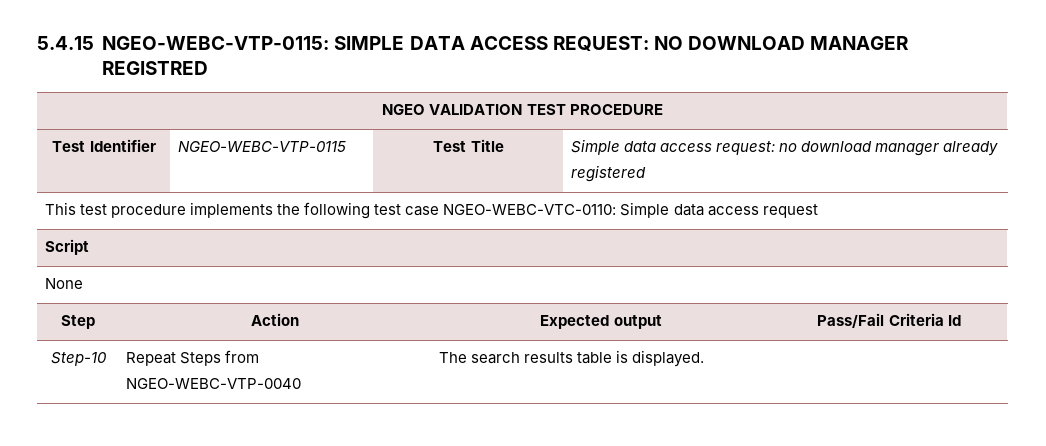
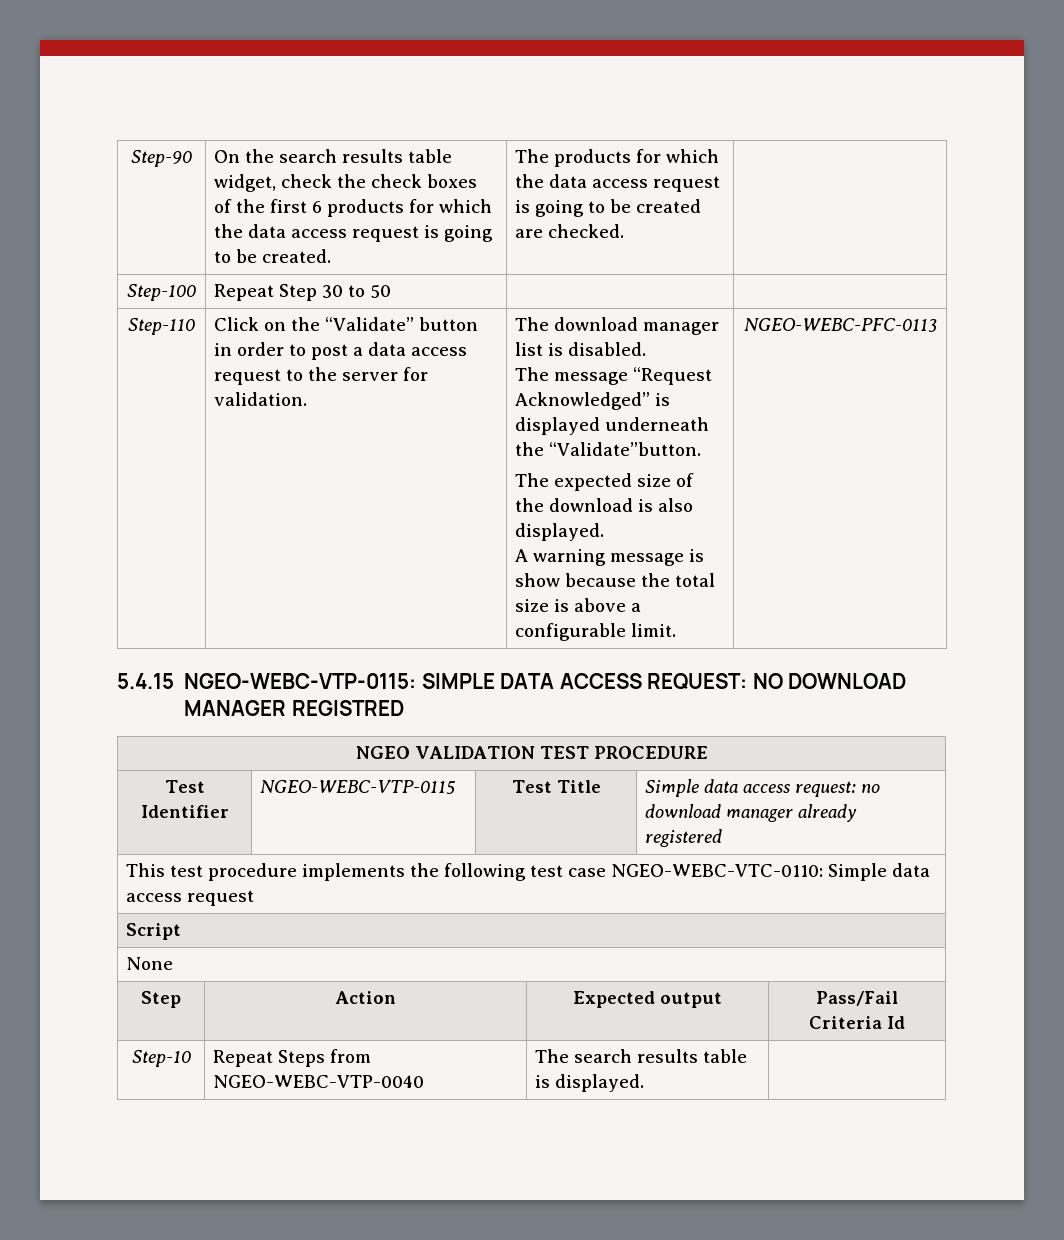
+ Step-90 | On the search results table widget, check the check boxes of the first 6 products for which the data access request is going to be created. | The products for which the data access request is going to be created are checked. |
+ Step-100 | Repeat Step 30 to 50 | |
+ Step-110 | Click on the “Validate” button in order to post a data access request to the server for validation. | The download manager list is disabled.
+ The message “Request Acknowledged” is displayed underneath the “Validate”button.
+ The expected size of the download is also displayed.
+ A warning message is show because the total size is above a configurable limit. | NGEO-WEBC-PFC-0113

